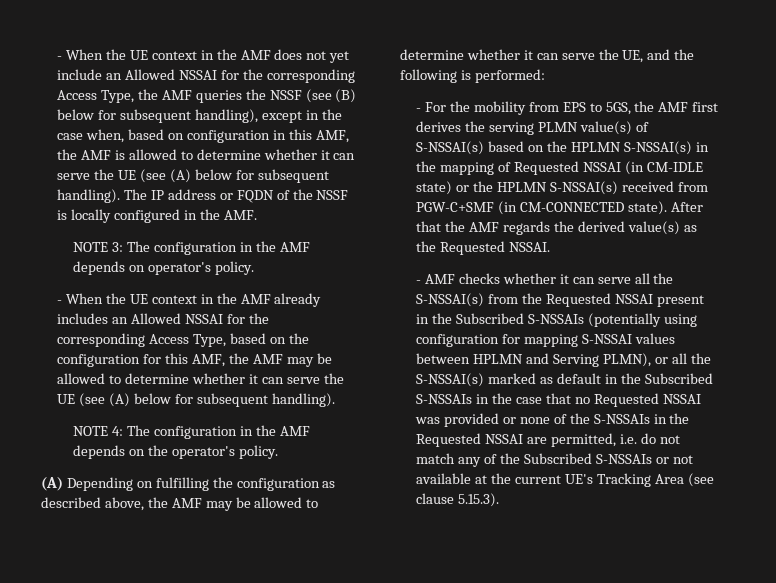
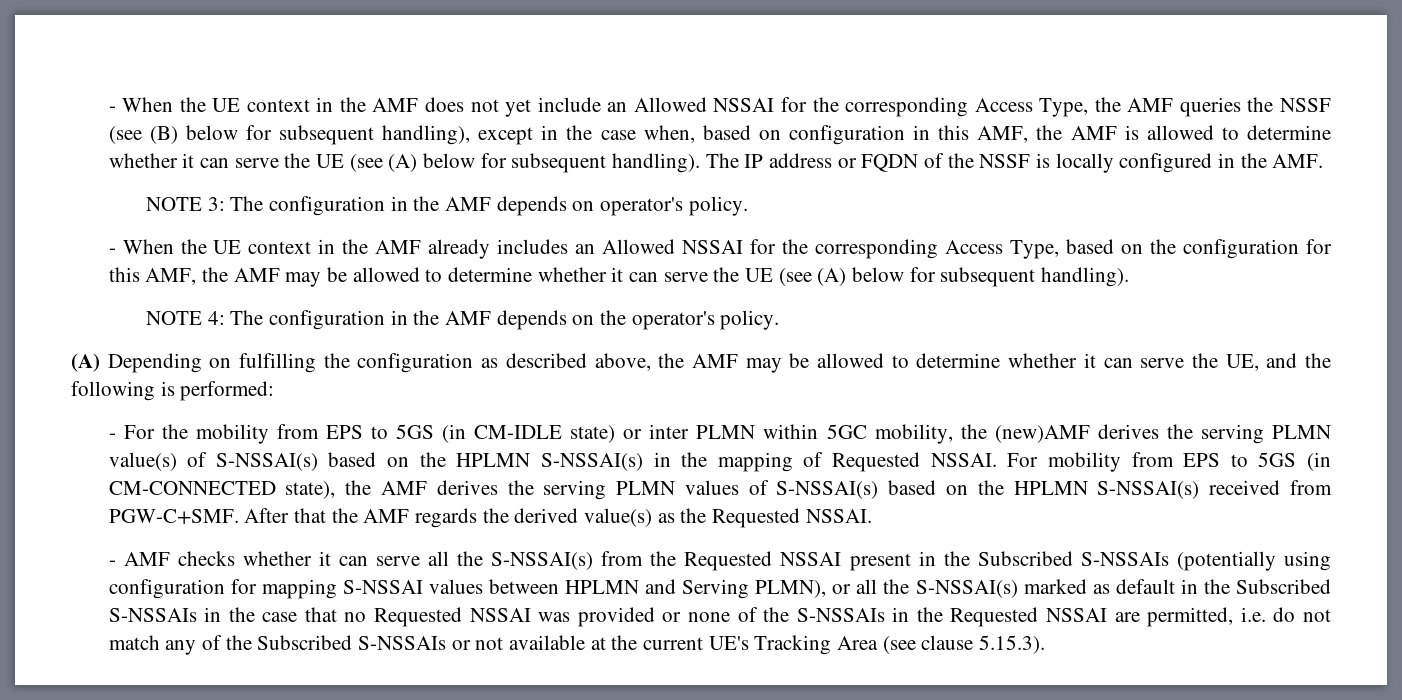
- - For the mobility from EPS to 5GS, the AMF first derives the serving PLMN value(s) of S-NSSAI(s) based on the HPLMN S-NSSAI(s) in the mapping of Requested NSSAI (in CM-IDLE state) or the HPLMN S-NSSAI(s) received from PGW-C+SMF (in CM-CONNECTED state).
+ - For the mobility from EPS to 5GS (in CM-IDLE state) or inter PLMN within 5GC mobility, the (new)AMF derives the serving PLMN value(s) of S-NSSAI(s) based on the HPLMN S-NSSAI(s) in the mapping of Requested NSSAI. For mobility from EPS to 5GS (in CM-CONNECTED state), the AMF derives the serving PLMN values of S-NSSAI(s) based on the HPLMN S-NSSAI(s) received from PGW-C+SMF.

